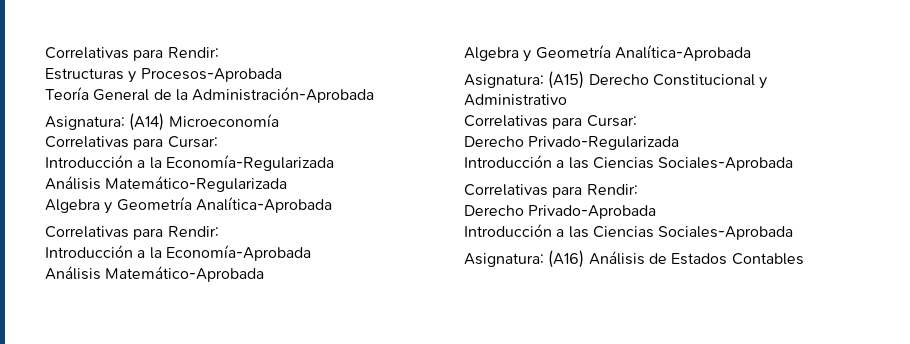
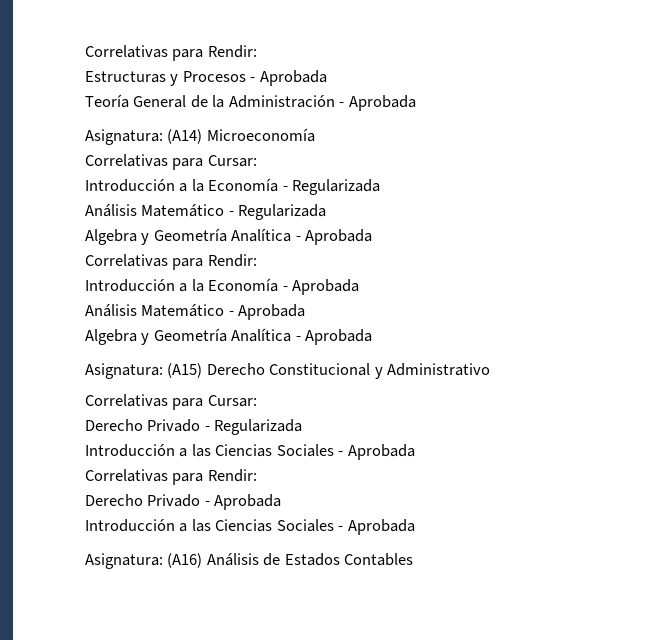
- Estructuras y Procesos-Aprobada
+ Estructuras y Procesos - Aprobada
- Teoría General de la Administración-Aprobada
+ Teoría General de la Administración - Aprobada
- Introducción a la Economía-Regularizada
- Análisis Matemático-Regularizada
- Algebra y Geometría Analítica-Aprobada
+ Introducción a la Economía - Regularizada
+ Análisis Matemático - Regularizada
+ Algebra y Geometría Analítica - Aprobada
- Introducción a la Economía-Aprobada
- Análisis Matemático-Aprobada
- Algebra y Geometría Analítica-Aprobada
+ Introducción a la Economía - Aprobada
+ Análisis Matemático - Aprobada
+ Algebra y Geometría Analítica - Aprobada
- Derecho Privado-Regularizada
- Introducción a las Ciencias Sociales-Aprobada
+ Derecho Privado - Regularizada
+ Introducción a las Ciencias Sociales - Aprobada
- Derecho Privado-Aprobada
- Introducción a las Ciencias Sociales-Aprobada
+ Derecho Privado - Aprobada
+ Introducción a las Ciencias Sociales - Aprobada

